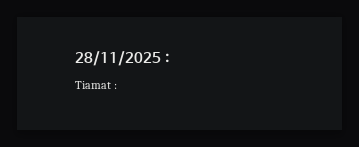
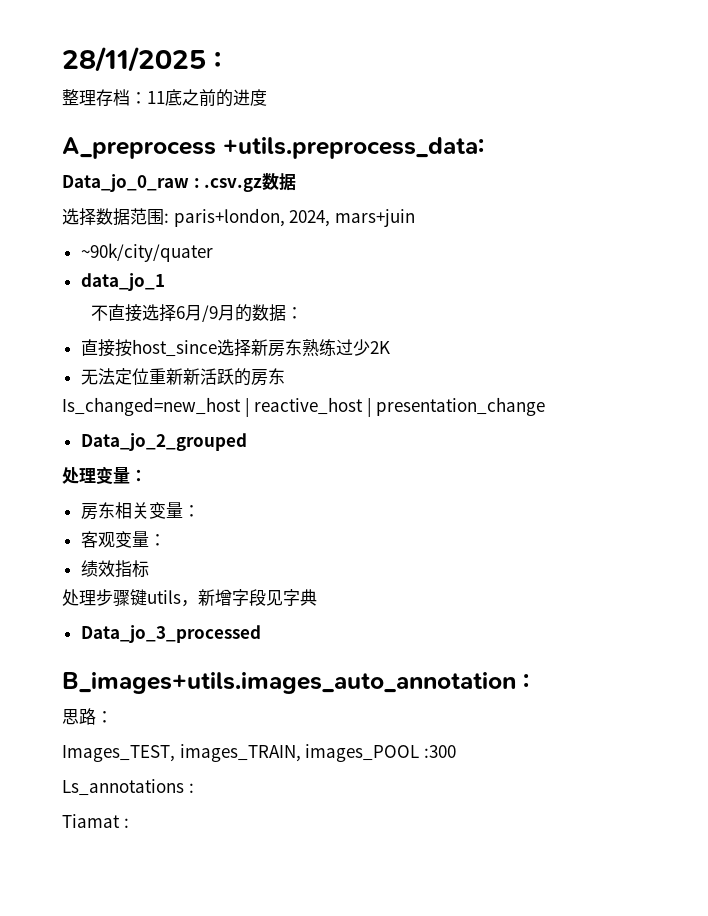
+ 整理存档：11底之前的进度
+ A_preprocess +utils.preprocess_data:
+ Data_jo_0_raw : .csv.gz数据
+ 选择数据范围: paris+london, 2024, mars+juin
+ ~90k/city/quater
+ data_jo_1
+ 不直接选择6月/9月的数据：
+ 直接按host_since选择新房东熟练过少2K
+ 无法定位重新新活跃的房东
+ Is_changed=new_host | reactive_host | presentation_change
+ Data_jo_2_grouped
+ 处理变量：
+ 房东相关变量：
+ 客观变量：
+ 绩效指标
+ 处理步骤键utils，新增字段见字典
+ Data_jo_3_processed
+ B_images+utils.images_auto_annotation :
+ 思路：
+ Images_TEST, images_TRAIN, images_POOL :300
+ Ls_annotations :

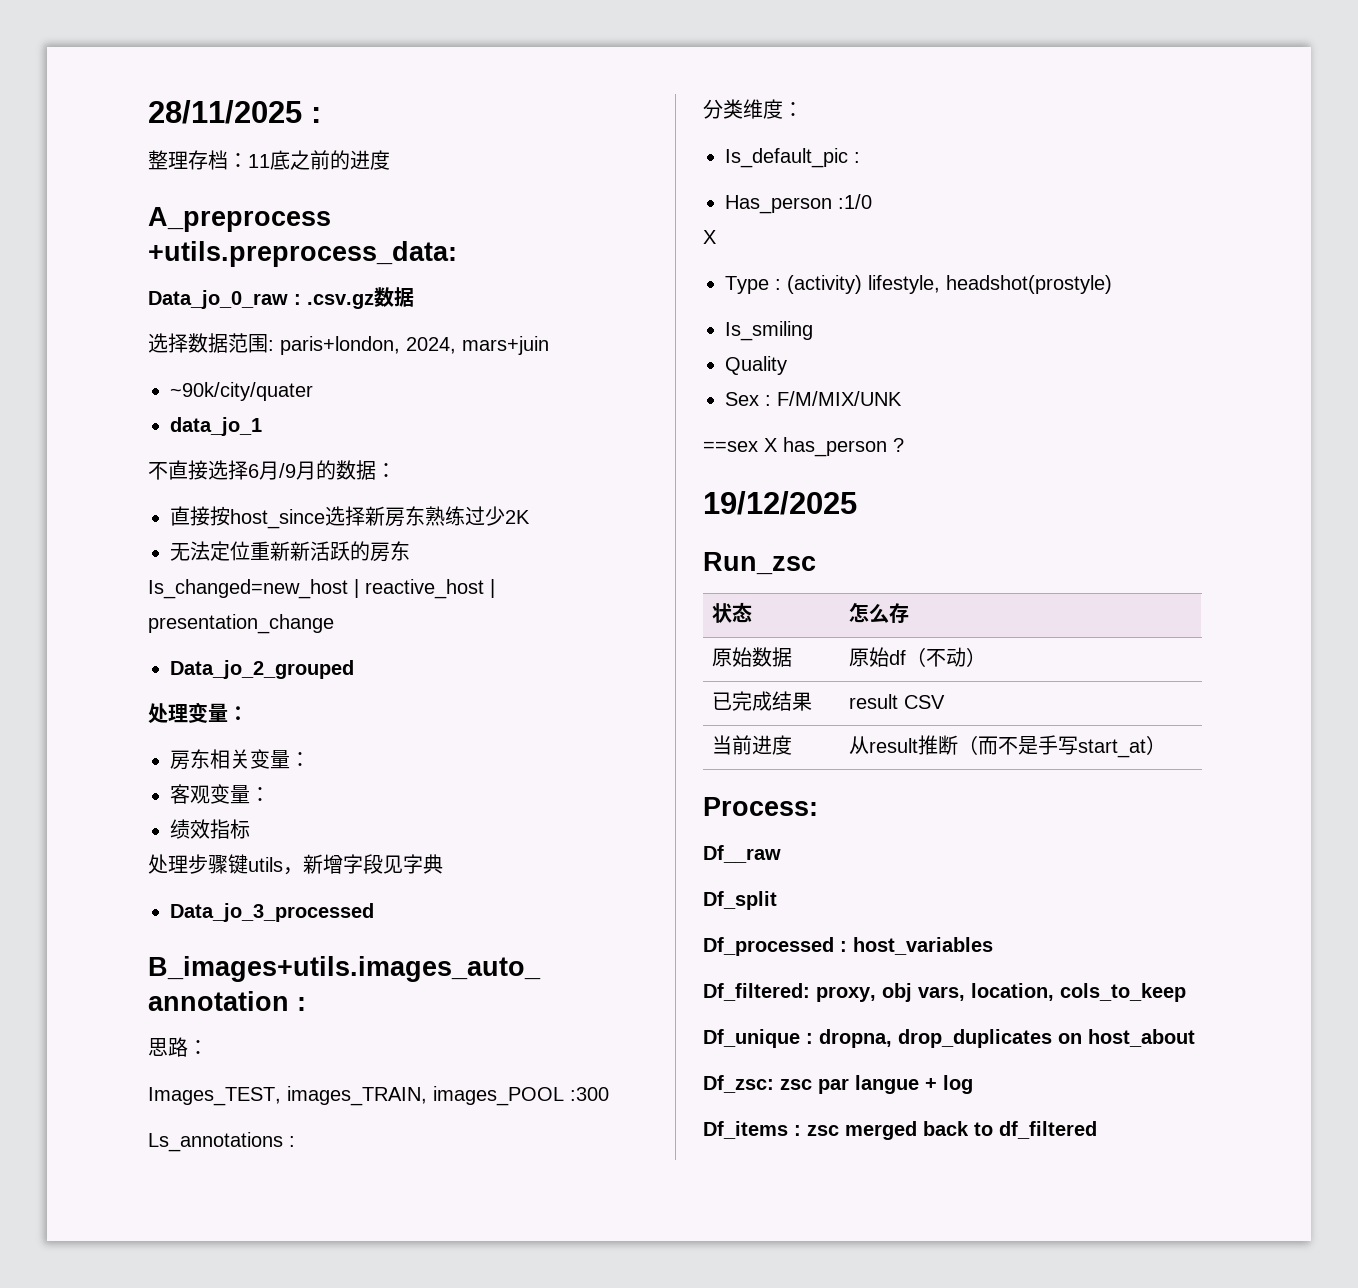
- Tiamat :
+ 分类维度：
+ Is_default_pic :
+ Has_person :1/0
+ X
+ Type : (activity) lifestyle, headshot(prostyle)
+ Is_smiling
+ Quality
+ Sex : F/M/MIX/UNK
+ ==sex X has_person ?
+ 19/12/2025
+ Run_zsc
+ 状态 | 怎么存
+ 原始数据 | 原始df（不动）
+ 已完成结果 | result CSV
+ 当前进度 | 从result推断（而不是手写start_at）
+ Process:
+ Df__raw
+ Df_split
+ Df_processed : host_variables
+ Df_filtered: proxy, obj vars, location, cols_to_keep
+ Df_unique : dropna, drop_duplicates on host_about
+ Df_zsc: zsc par langue + log
+ Df_items : zsc merged back to df_filtered

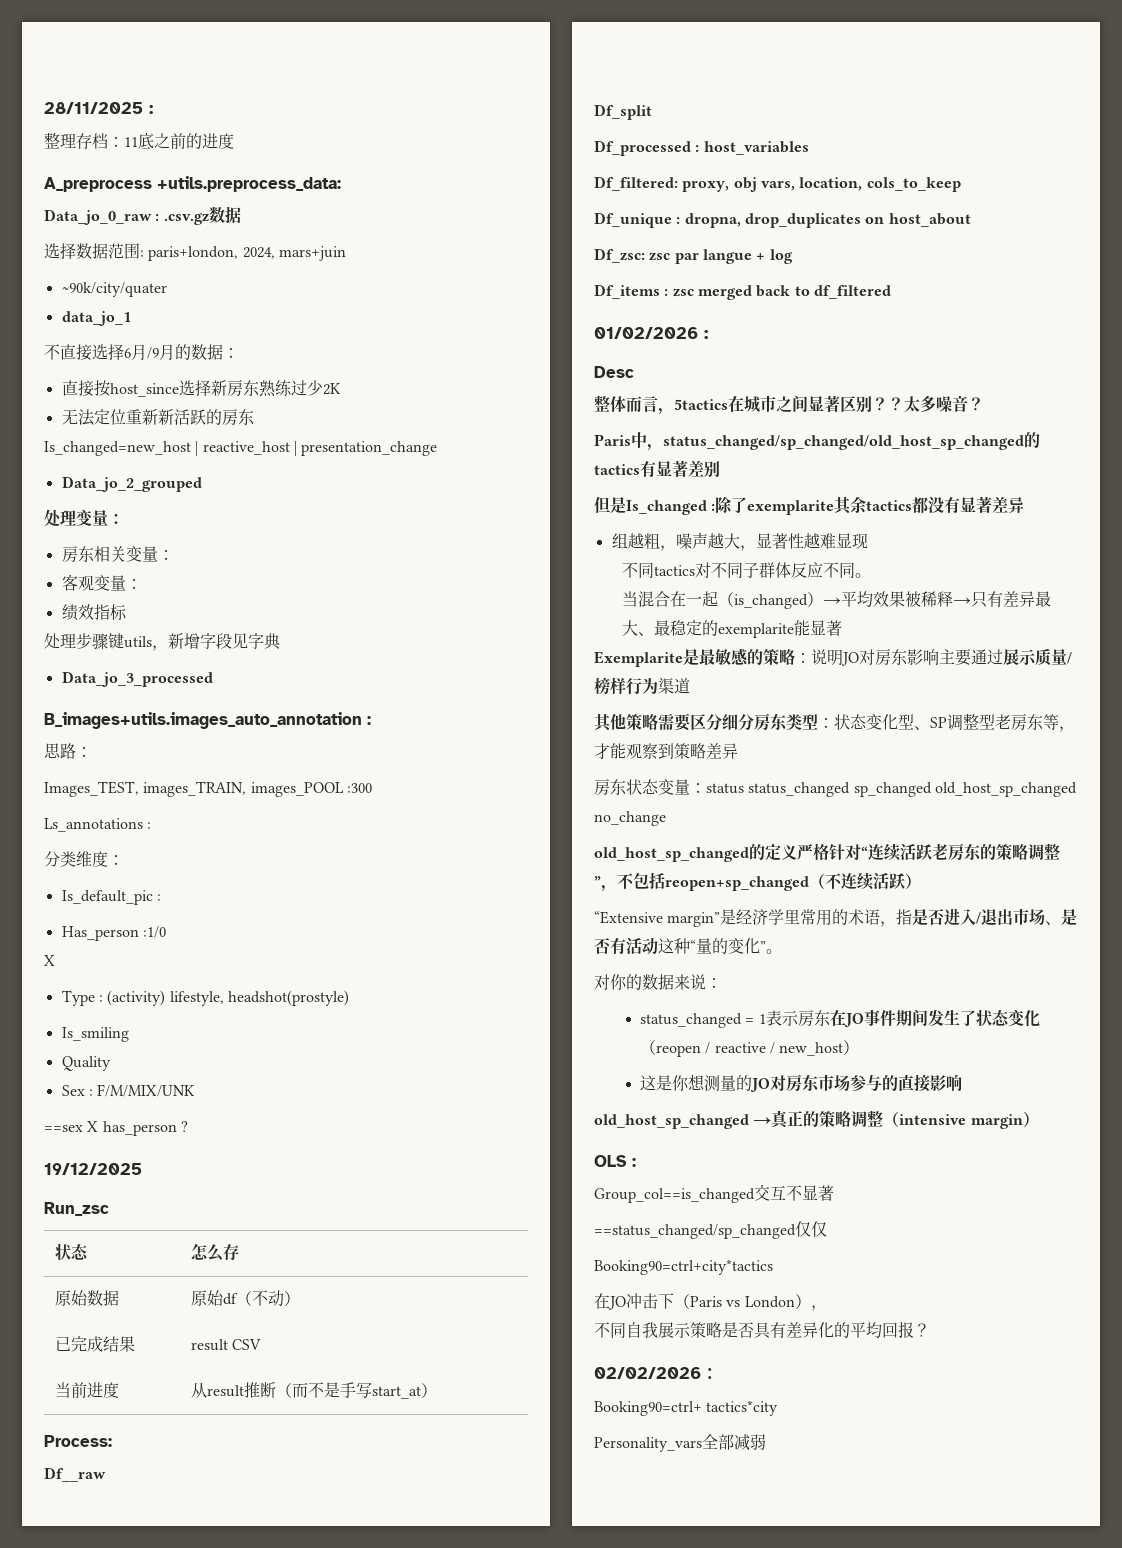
+ 01/02/2026 :
+ Desc
+ 整体而言，5tactics在城市之间显著区别？？太多噪音？
+ Paris中，status_changed/sp_changed/old_host_sp_changed的tactics有显著差别
+ 但是Is_changed :除了exemplarite其余tactics都没有显著差异
+ 组越粗，噪声越大，显著性越难显现
+ 不同tactics对不同子群体反应不同。
+ 当混合在一起（is_changed）→平均效果被稀释→只有差异最大、最稳定的exemplarite能显著
+ Exemplarite是最敏感的策略：说明JO对房东影响主要通过展示质量/榜样行为渠道
+ 其他策略需要区分细分房东类型：状态变化型、SP调整型老房东等，才能观察到策略差异
+ 房东状态变量：status status_changed sp_changed old_host_sp_changed no_change
+ old_host_sp_changed的定义严格针对“连续活跃老房东的策略调整”，不包括reopen+sp_changed（不连续活跃）
+ “Extensive margin”是经济学里常用的术语，指是否进入/退出市场、是否有活动这种“量的变化”。
+ 对你的数据来说：
+ status_changed = 1表示房东在JO事件期间发生了状态变化（reopen / reactive / new_host）
+ 这是你想测量的JO对房东市场参与的直接影响
+ old_host_sp_changed →真正的策略调整（intensive margin）
+ OLS :
+ Group_col==is_changed交互不显著
+ ==status_changed/sp_changed仅仅
+ Booking90=ctrl+city*tactics
+ 在JO冲击下（Paris vs London），
+ 不同自我展示策略是否具有差异化的平均回报？
+ 02/02/2026：
+ Booking90=ctrl+ tactics*city
+ Personality_vars全部减弱

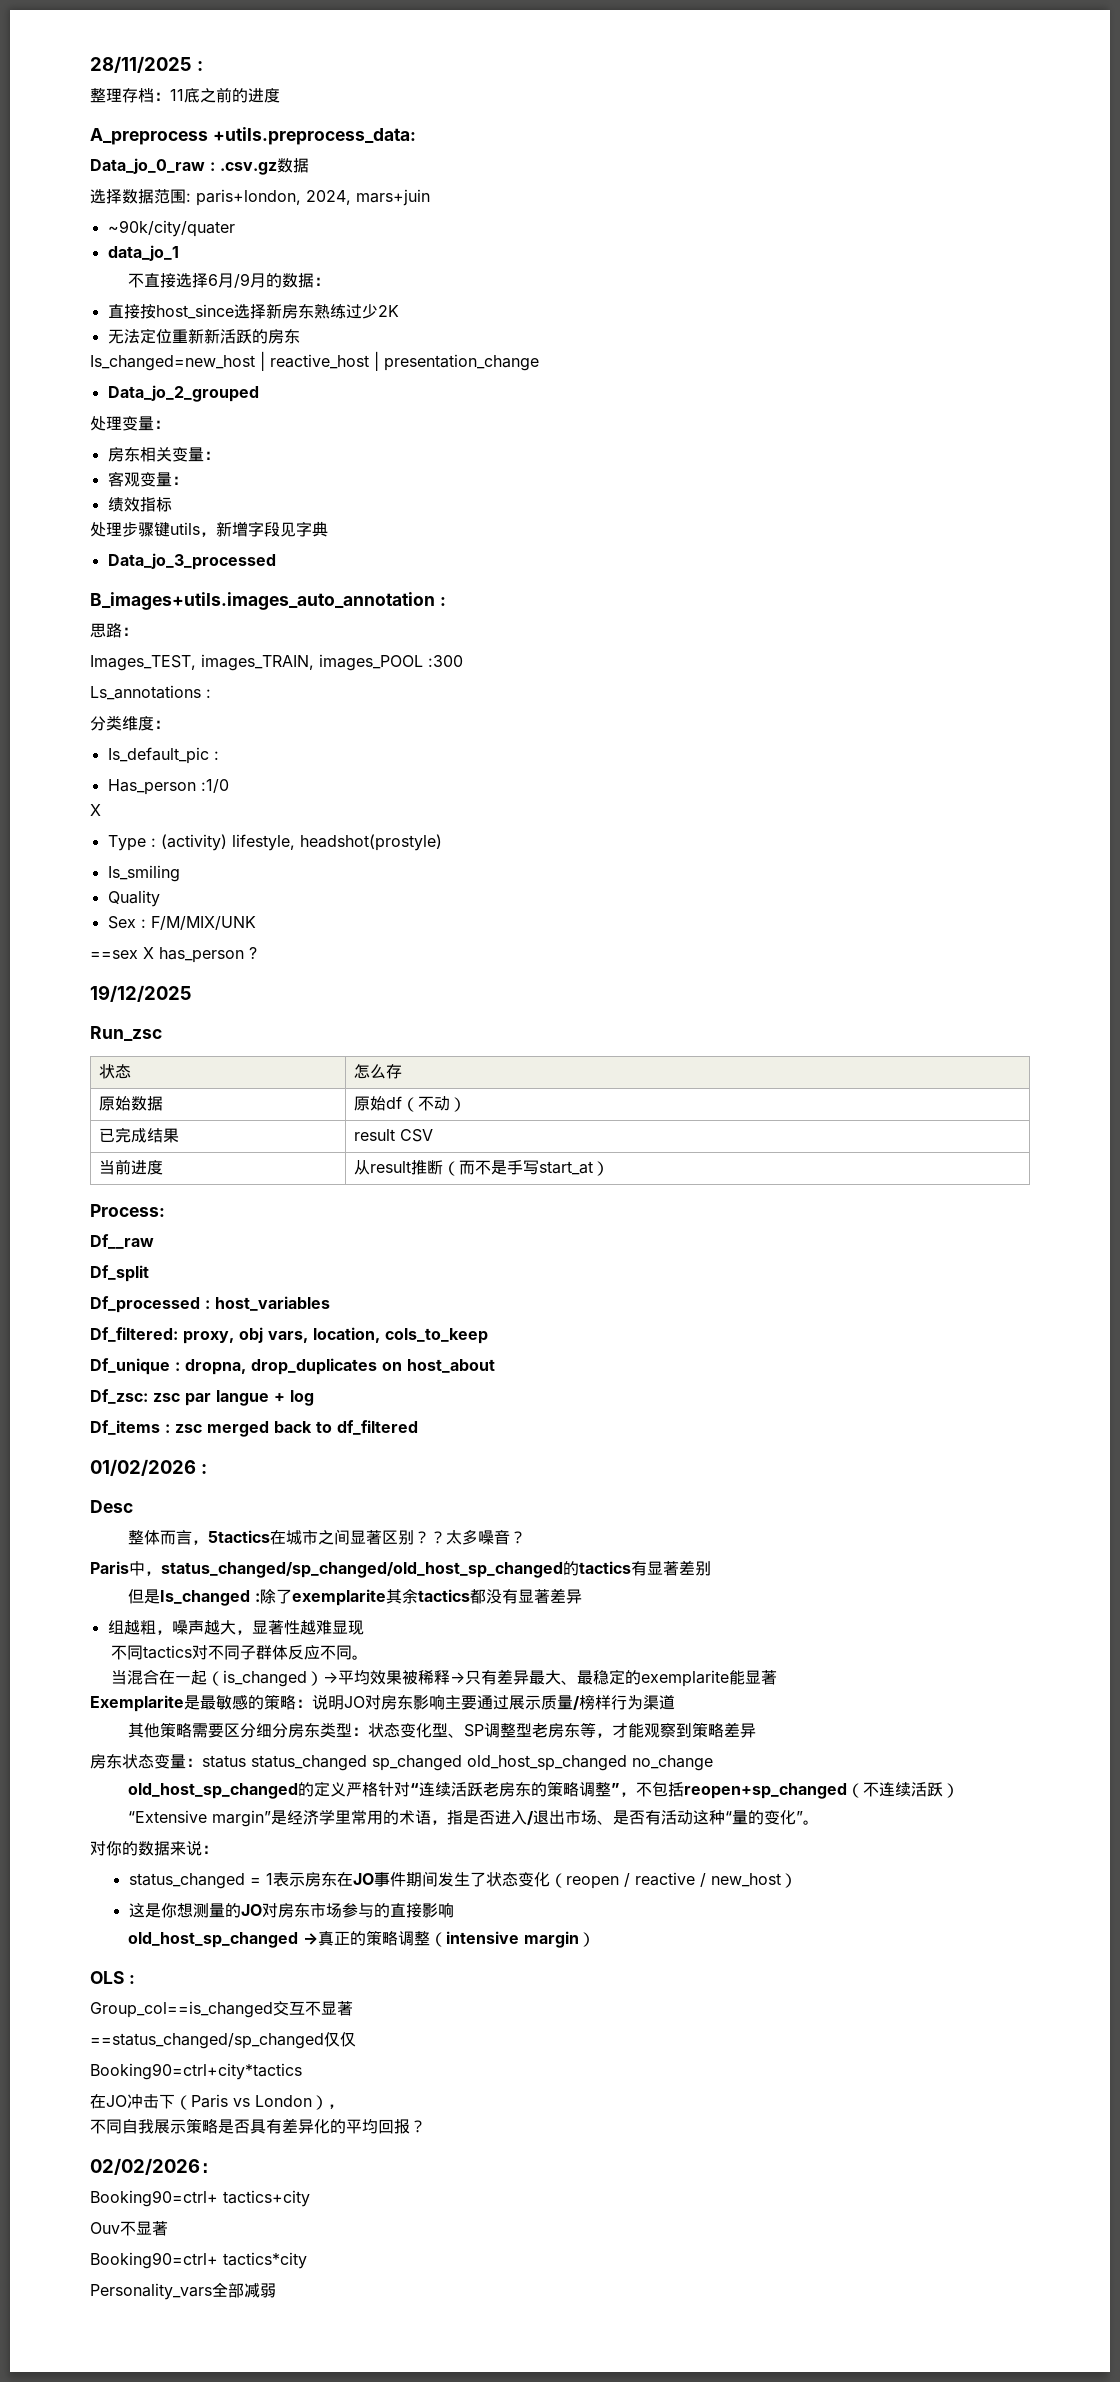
+ Booking90=ctrl+ tactics+city
+ Ouv不显著

